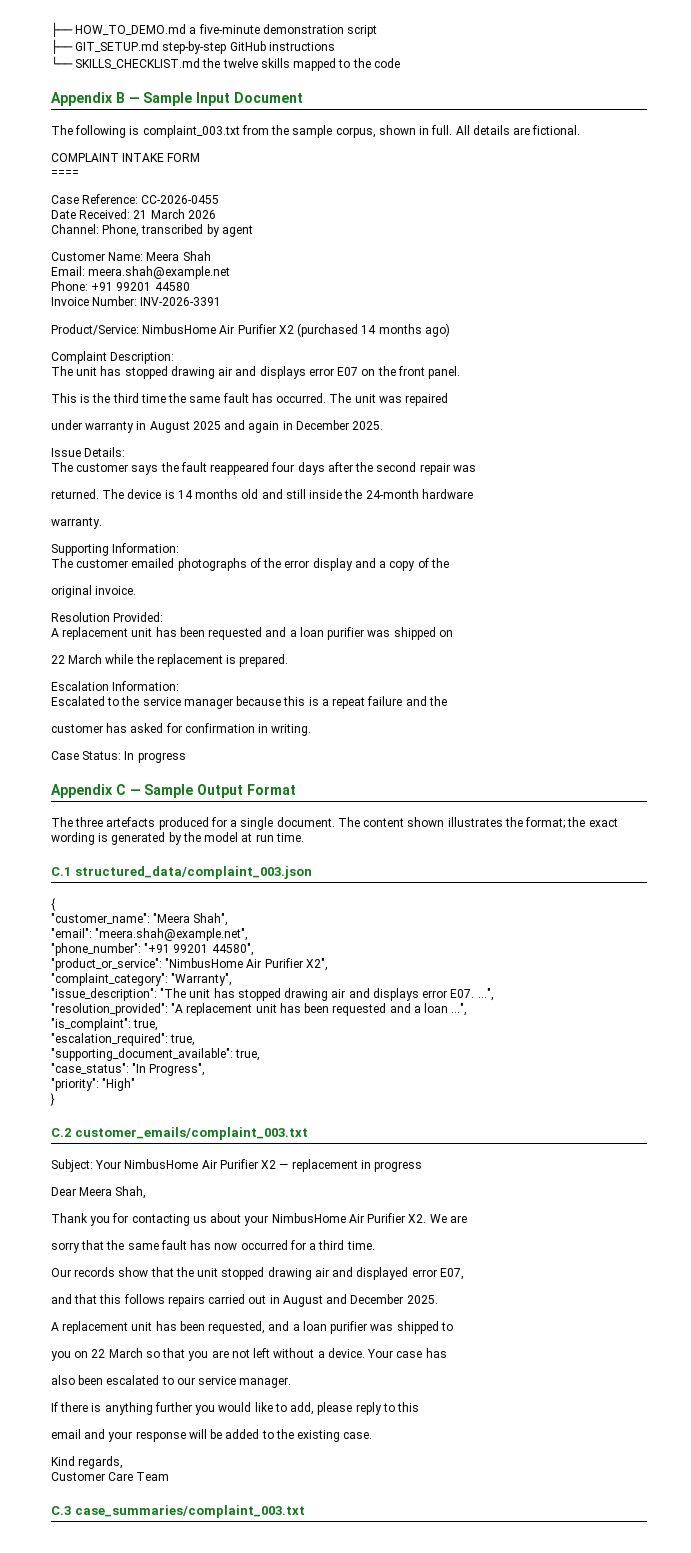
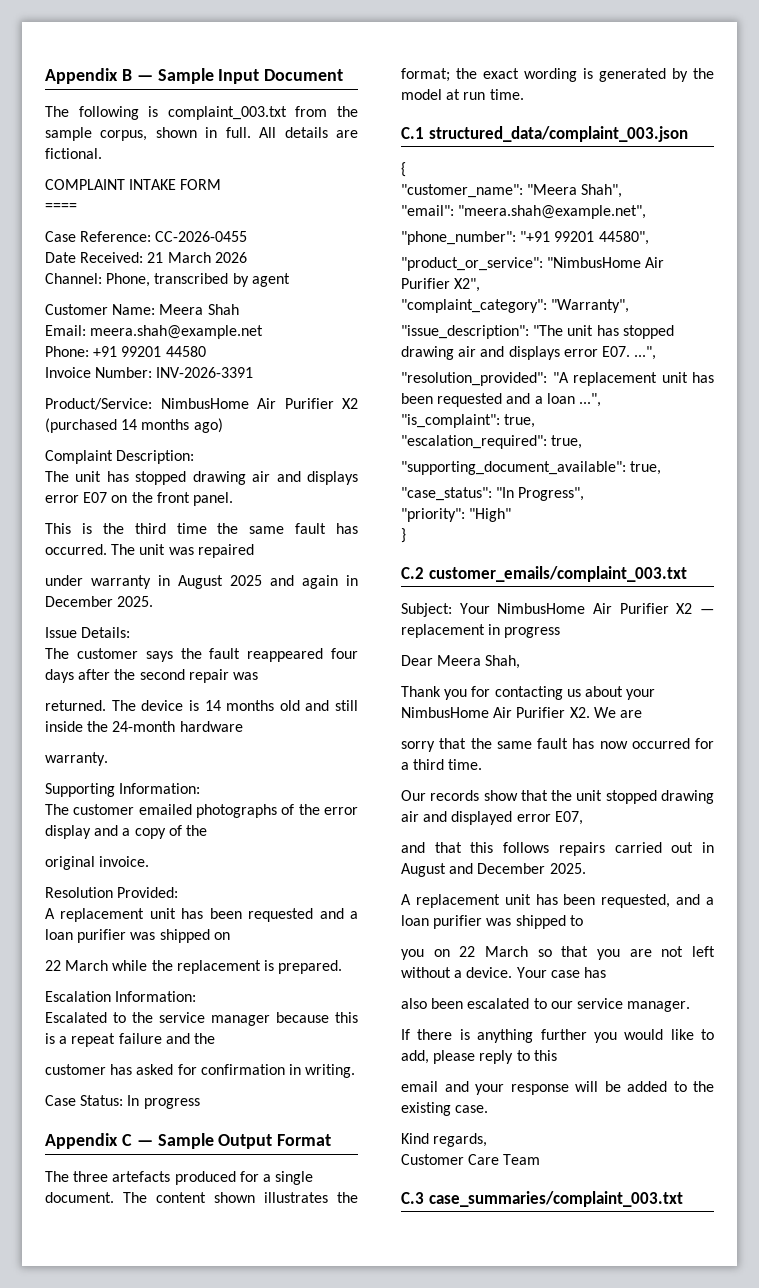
- ├── HOW_TO_DEMO.md a five-minute demonstration script
- ├── GIT_SETUP.md step-by-step GitHub instructions
- └── SKILLS_CHECKLIST.md the twelve skills mapped to the code

